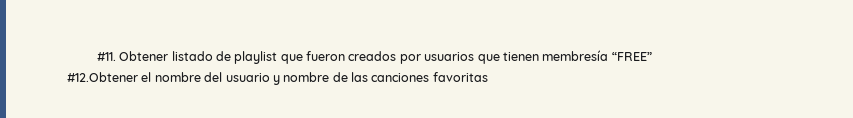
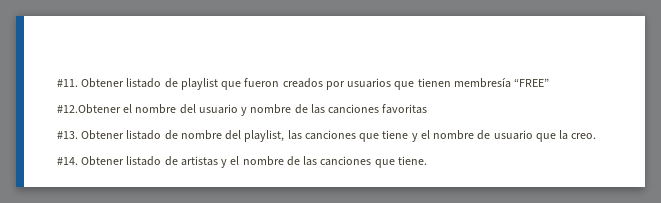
+ #13. Obtener listado de nombre del playlist, las canciones que tiene y el nombre de usuario que la creo.
+ #14. Obtener listado de artistas y el nombre de las canciones que tiene.

